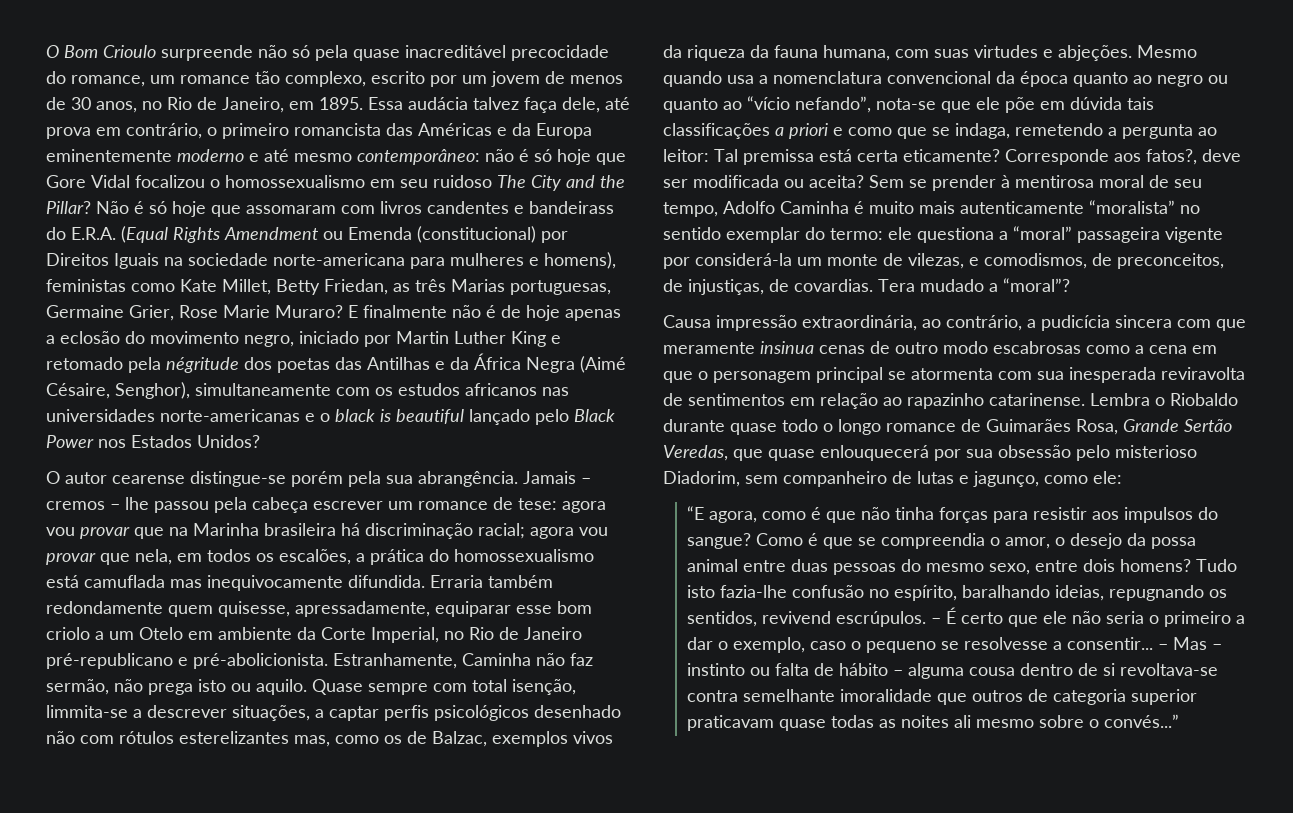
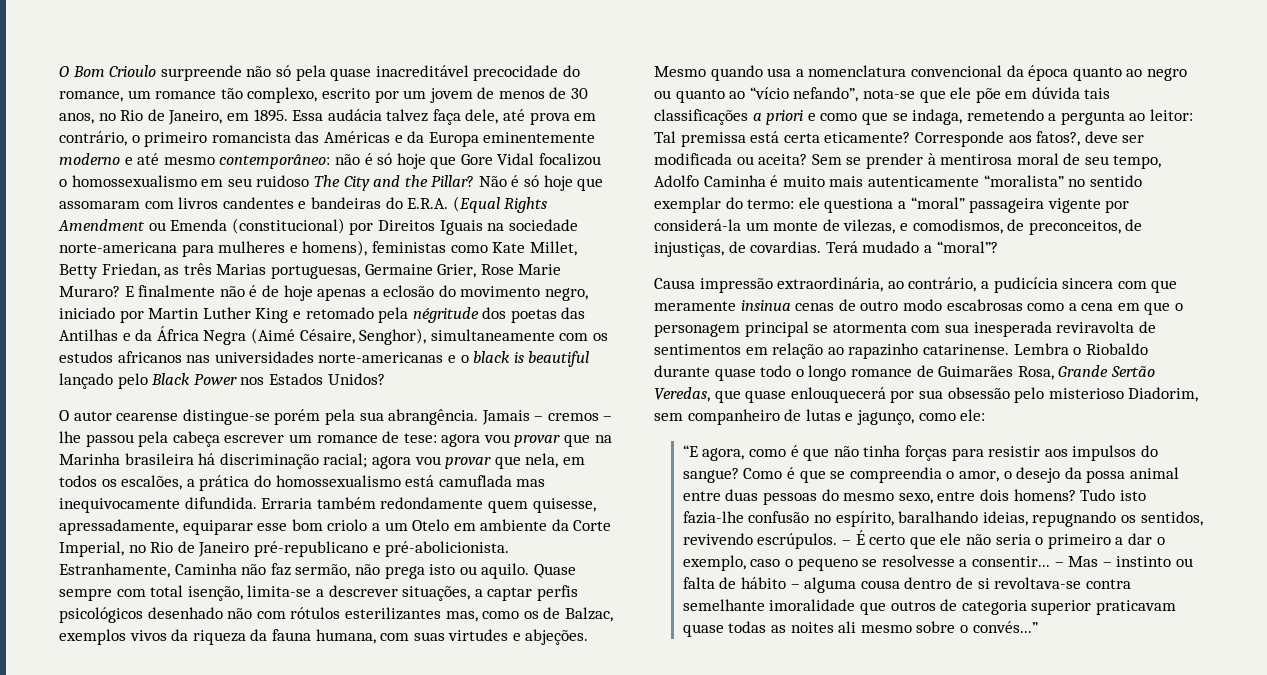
- Não é só hoje que assomaram com livros candentes e bandeirass do E.R.A. (Equal Rights Amendment ou Emenda (constitucional) por Direitos Iguais na sociedade norte-americana para mulheres e homens), feministas como Kate Millet, Betty Friedan, as três Marias portuguesas, Germaine Grier, Rose Marie Muraro?
+ Não é só hoje que assomaram com livros candentes e bandeiras do E.R.A. (Equal Rights Amendment ou Emenda (constitucional) por Direitos Iguais na sociedade norte-americana para mulheres e homens), feministas como Kate Millet, Betty Friedan, as três Marias portuguesas, Germaine Grier, Rose Marie Muraro?
- Quase sempre com total isenção, limmita-se a descrever situações, a captar perfis psicológicos desenhado não com rótulos esterelizantes mas, como os de Balzac, exemplos vivos da riqueza da fauna humana, com suas virtudes e abjeções.
+ Quase sempre com total isenção, limita-se a descrever situações, a captar perfis psicológicos desenhado não com rótulos esterilizantes mas, como os de Balzac, exemplos vivos da riqueza da fauna humana, com suas virtudes e abjeções.
- Tera mudado a “moral”?
+ Terá mudado a “moral”?
- Tudo isto fazia-lhe confusão no espírito, baralhando ideias, repugnando os sentidos, revivend escrúpulos.
+ Tudo isto fazia-lhe confusão no espírito, baralhando ideias, repugnando os sentidos, revivendo escrúpulos.

